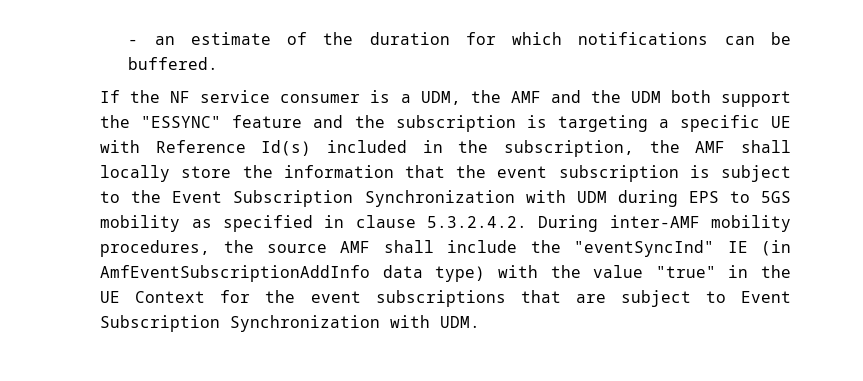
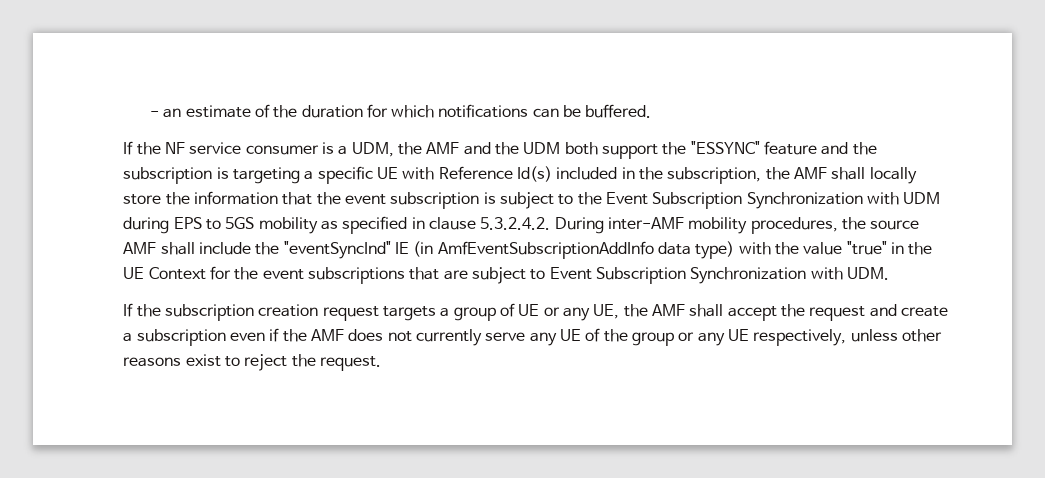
+ If the subscription creation request targets a group of UE or any UE, the AMF shall accept the request and create a subscription even if the AMF does not currently serve any UE of the group or any UE respectively, unless other reasons exist to reject the request.

